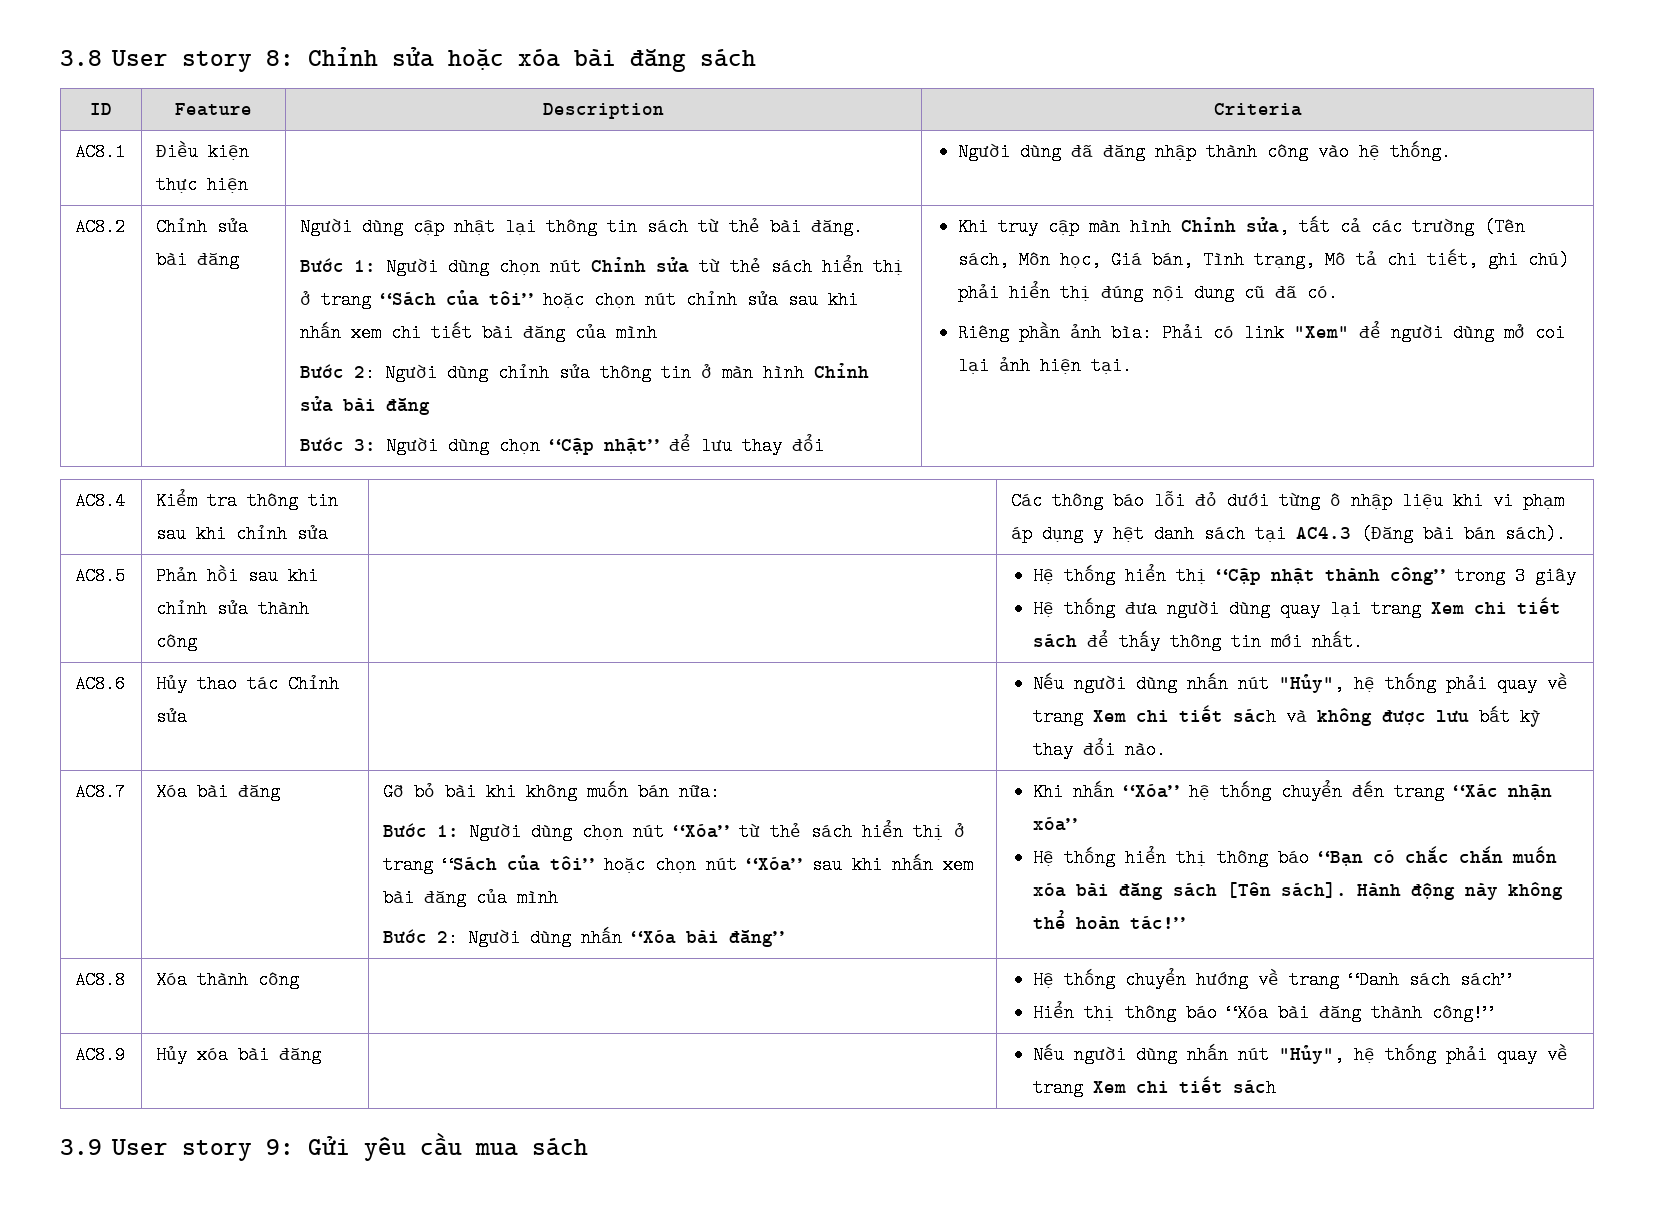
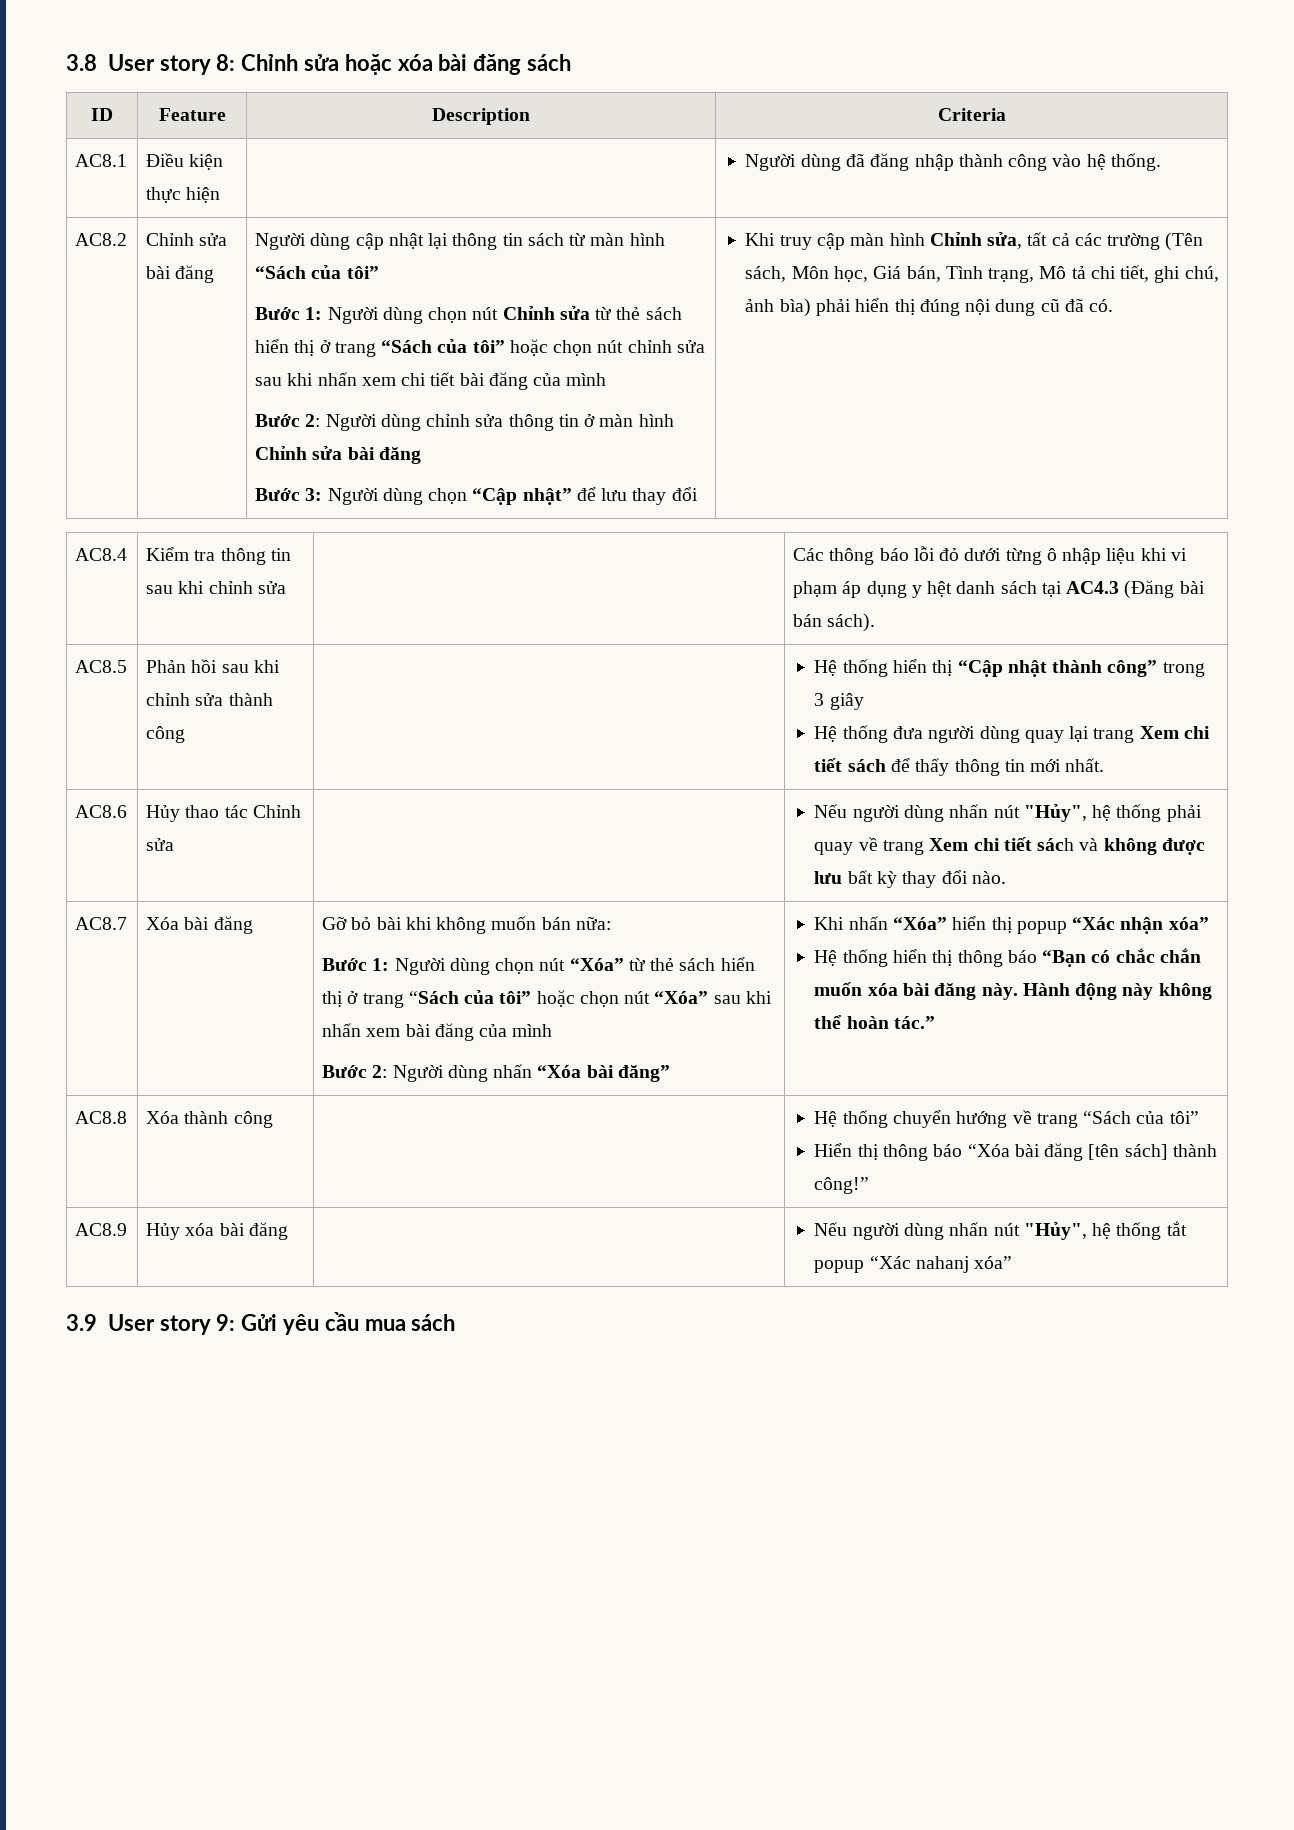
- Người dùng cập nhật lại thông tin sách từ thẻ bài đăng.
+ Người dùng cập nhật lại thông tin sách từ màn hình “Sách của tôi”
- Khi truy cập màn hình Chỉnh sửa, tất cả các trường (Tên sách, Môn học, Giá bán, Tình trạng, Mô tả chi tiết, ghi chú) phải hiển thị đúng nội dung cũ đã có.
+ Khi truy cập màn hình Chỉnh sửa, tất cả các trường (Tên sách, Môn học, Giá bán, Tình trạng, Mô tả chi tiết, ghi chú, ảnh bìa) phải hiển thị đúng nội dung cũ đã có.
- Riêng phần ảnh bìa: Phải có link "Xem" để người dùng mở coi lại ảnh hiện tại.
- Khi nhấn “Xóa” hệ thống chuyển đến trang “Xác nhận xóa”
+ Khi nhấn “Xóa” hiển thị popup “Xác nhận xóa”
- Hệ thống hiển thị thông báo “Bạn có chắc chắn muốn xóa bài đăng sách [Tên sách].
+ Hệ thống hiển thị thông báo “Bạn có chắc chắn muốn xóa bài đăng này.
- Hành động này không thể hoàn tác!”
+ Hành động này không thể hoàn tác.”
- AC8.8 | Xóa thành công | | Hệ thống chuyển hướng về trang “Danh sách sách”
- Hiển thị thông báo “Xóa bài đăng thành công!”
+ AC8.8 | Xóa thành công | | Hệ thống chuyển hướng về trang “Sách của tôi”
+ Hiển thị thông báo “Xóa bài đăng [tên sách] thành công!”
- AC8.9 | Hủy xóa bài đăng | | Nếu người dùng nhấn nút "Hủy", hệ thống phải quay về trang Xem chi tiết sách
+ AC8.9 | Hủy xóa bài đăng | | Nếu người dùng nhấn nút "Hủy", hệ thống tắt popup “Xác nahanj xóa”

